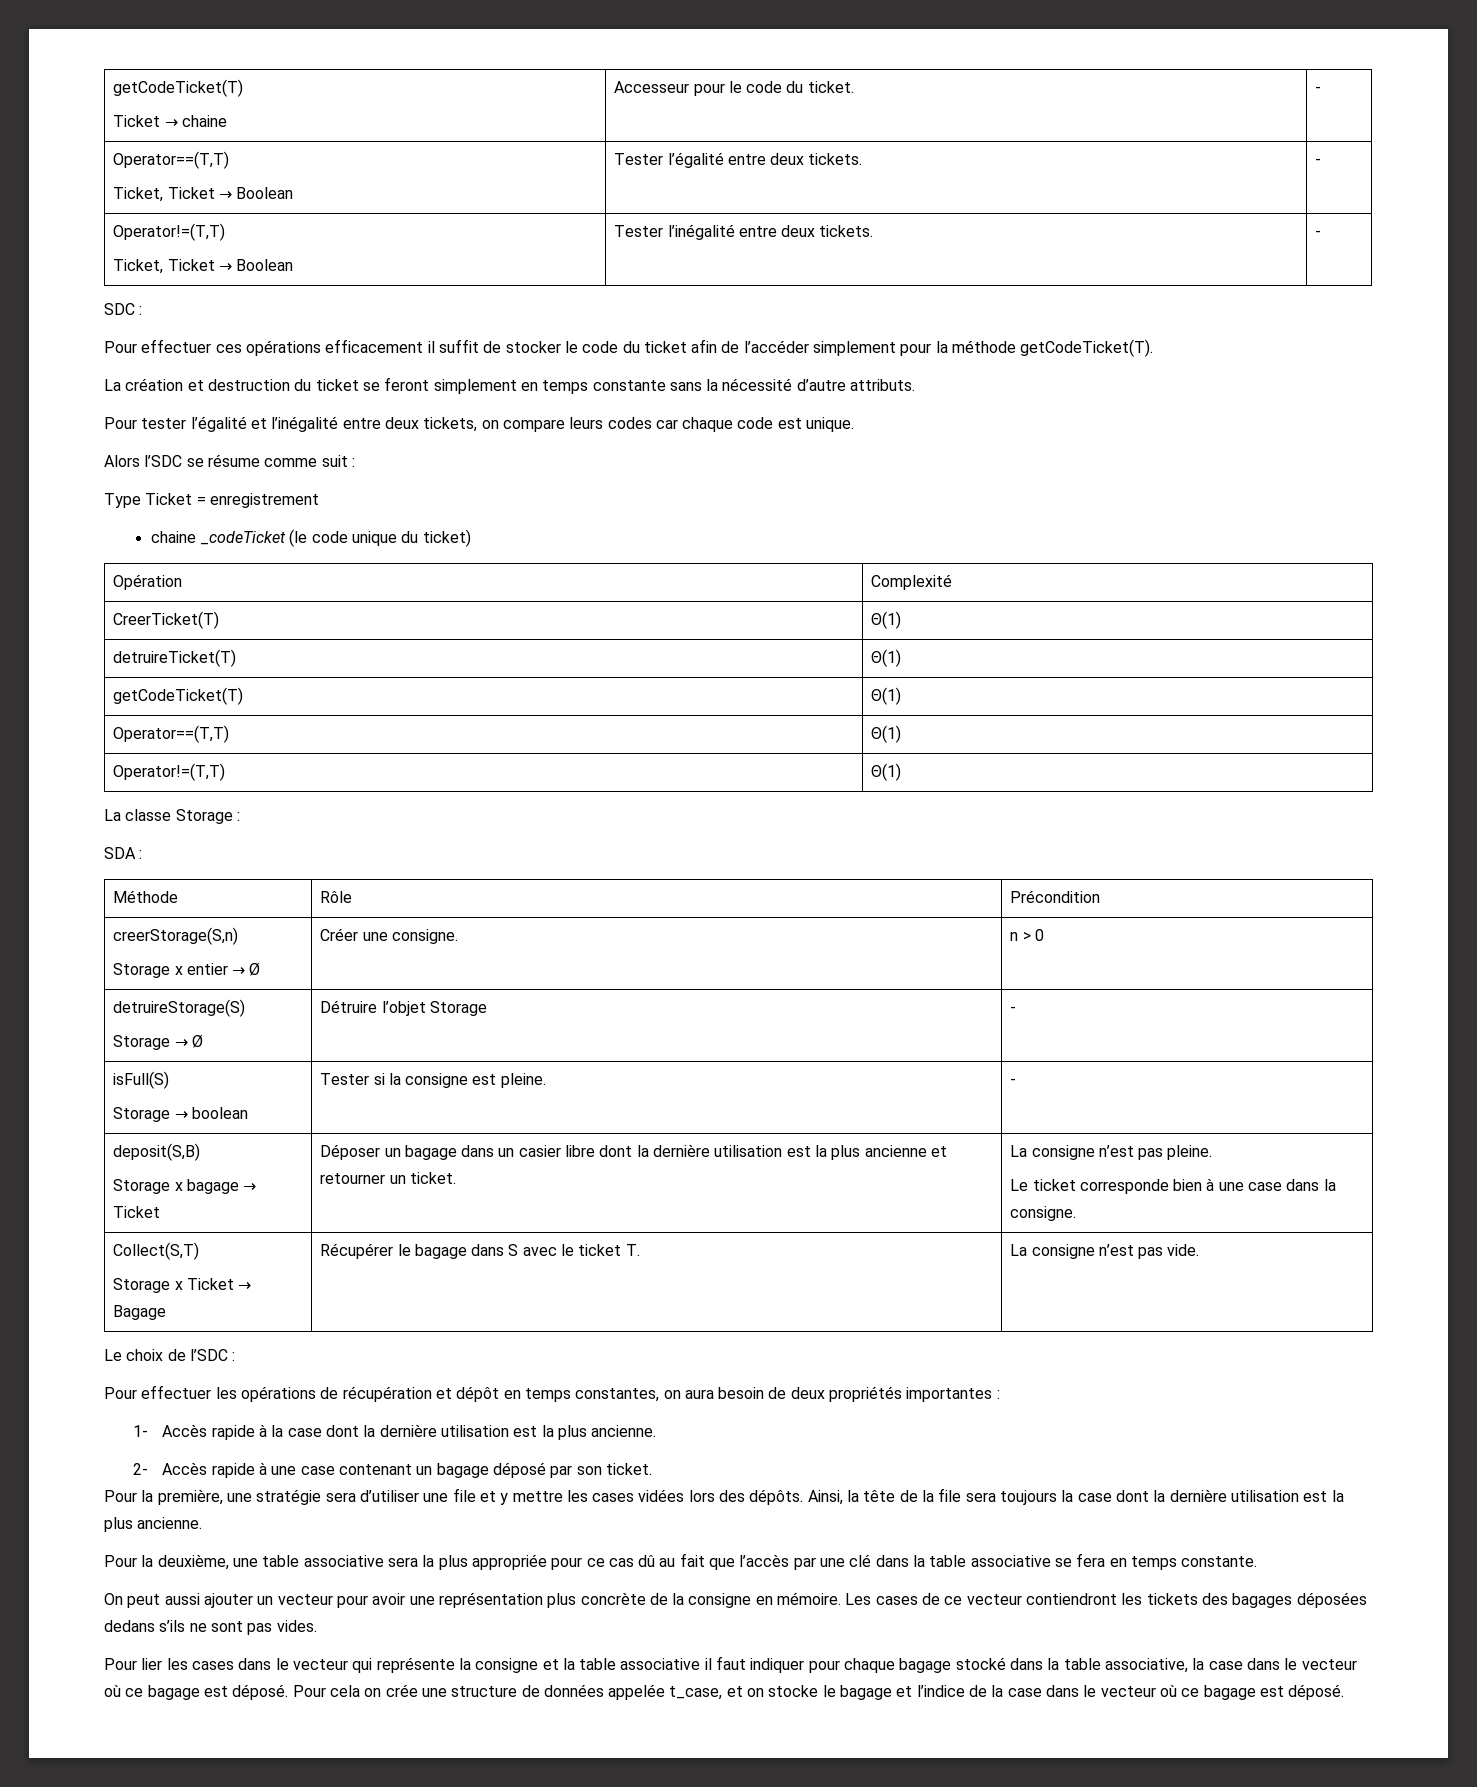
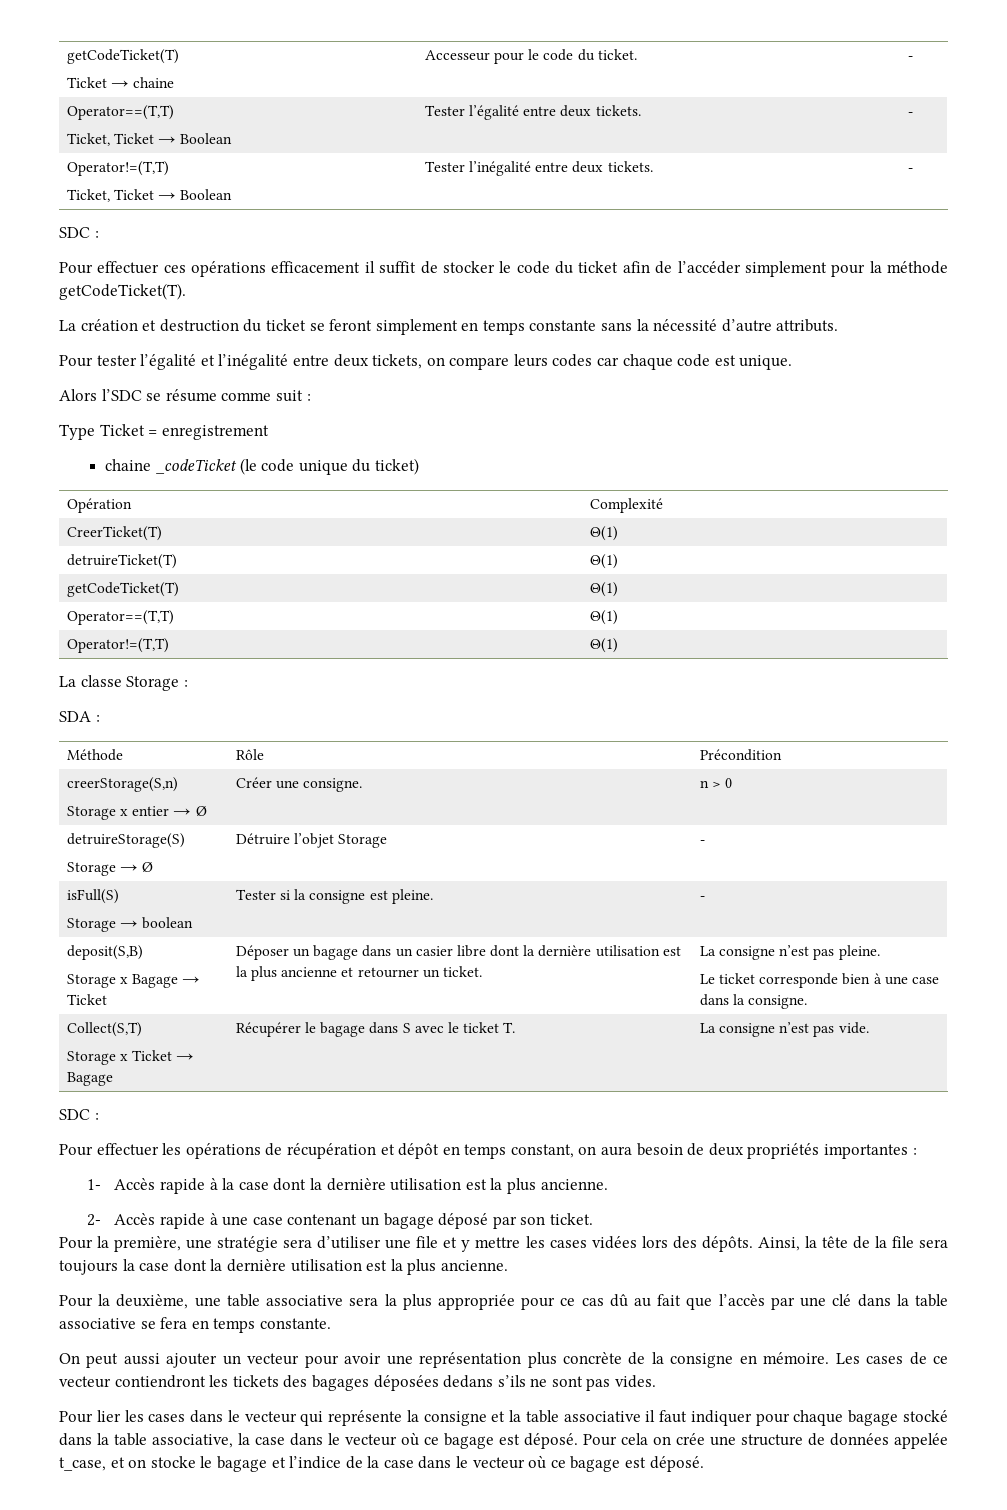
  deposit(S,B)
- Storage x bagage → Ticket | Déposer un bagage dans un casier libre dont la dernière utilisation est la plus ancienne et retourner un ticket. | La consigne n’est pas pleine.
+ Storage x Bagage → Ticket | Déposer un bagage dans un casier libre dont la dernière utilisation est la plus ancienne et retourner un ticket. | La consigne n’est pas pleine.
  Collect(S,T)
  Storage x Ticket → Bagage | Récupérer le bagage dans S avec le ticket T. | La consigne n’est pas vide.
- Le choix de l’SDC :
+ SDC :
- Pour effectuer les opérations de récupération et dépôt en temps constantes, on aura besoin de deux propriétés importantes :
+ Pour effectuer les opérations de récupération et dépôt en temps constant, on aura besoin de deux propriétés importantes :

